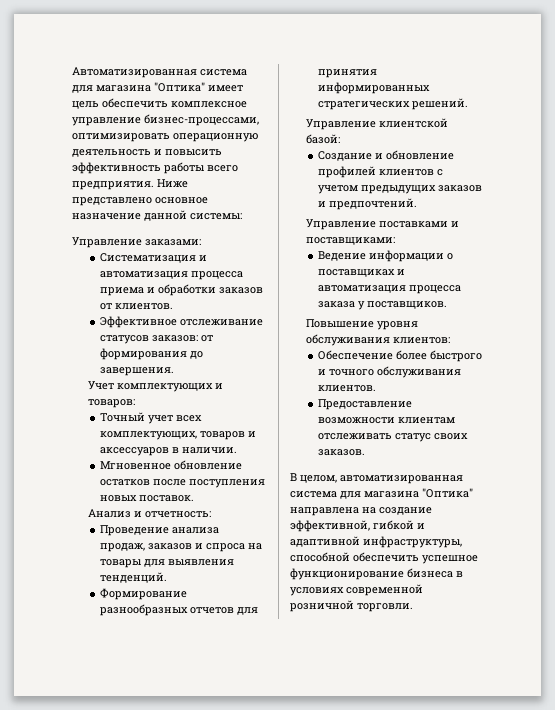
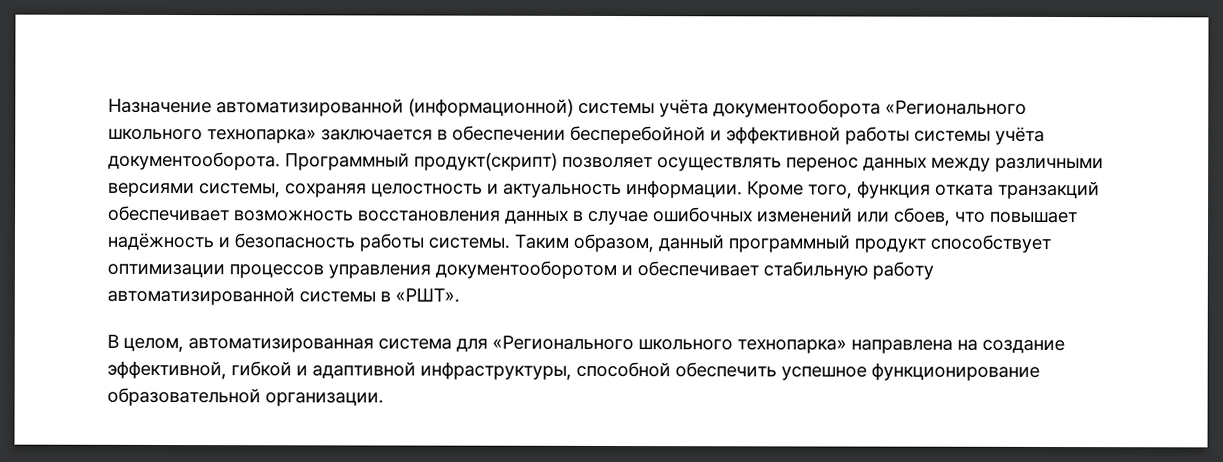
- Автоматизированная система для магазина "Оптика" имеет цель обеспечить комплексное управление бизнес-процессами, оптимизировать операционную деятельность и повысить эффективность работы всего предприятия. Ниже представлено основное назначение данной системы:
- Управление заказами:
- Систематизация и автоматизация процесса приема и обработки заказов от клиентов.
- Эффективное отслеживание статусов заказов: от формирования до завершения.
- Учет комплектующих и товаров:
- Точный учет всех комплектующих, товаров и аксессуаров в наличии.
- Мгновенное обновление остатков после поступления новых поставок.
- Анализ и отчетность:
- Проведение анализа продаж, заказов и спроса на товары для выявления тенденций.
- Формирование разнообразных отчетов для принятия информированных стратегических решений.
- Управление клиентской базой:
- Создание и обновление профилей клиентов с учетом предыдущих заказов и предпочтений.
- Управление поставками и поставщиками:
- Ведение информации о поставщиках и автоматизация процесса заказа у поставщиков.
- Повышение уровня обслуживания клиентов:
- Обеспечение более быстрого и точного обслуживания клиентов.
- Предоставление возможности клиентам отслеживать статус своих заказов.
+ Назначение автоматизированной (информационной) системы учёта документооборота «Регионального школьного технопарка» заключается в обеспечении бесперебойной и эффективной работы системы учёта документооборота. Программный продукт(скрипт) позволяет осуществлять перенос данных между различными версиями системы, сохраняя целостность и актуальность информации. Кроме того, функция отката транзакций обеспечивает возможность восстановления данных в случае ошибочных изменений или сбоев, что повышает надёжность и безопасность работы системы. Таким образом, данный программный продукт способствует оптимизации процессов управления документооборотом и обеспечивает стабильную работу автоматизированной системы в «РШТ».
- В целом, автоматизированная система для магазина "Оптика" направлена на создание эффективной, гибкой и адаптивной инфраструктуры, способной обеспечить успешное функционирование бизнеса в условиях современной розничной торговли.
+ В целом, автоматизированная система для «Регионального школьного технопарка» направлена на создание эффективной, гибкой и адаптивной инфраструктуры, способной обеспечить успешное функционирование образовательной организации.

